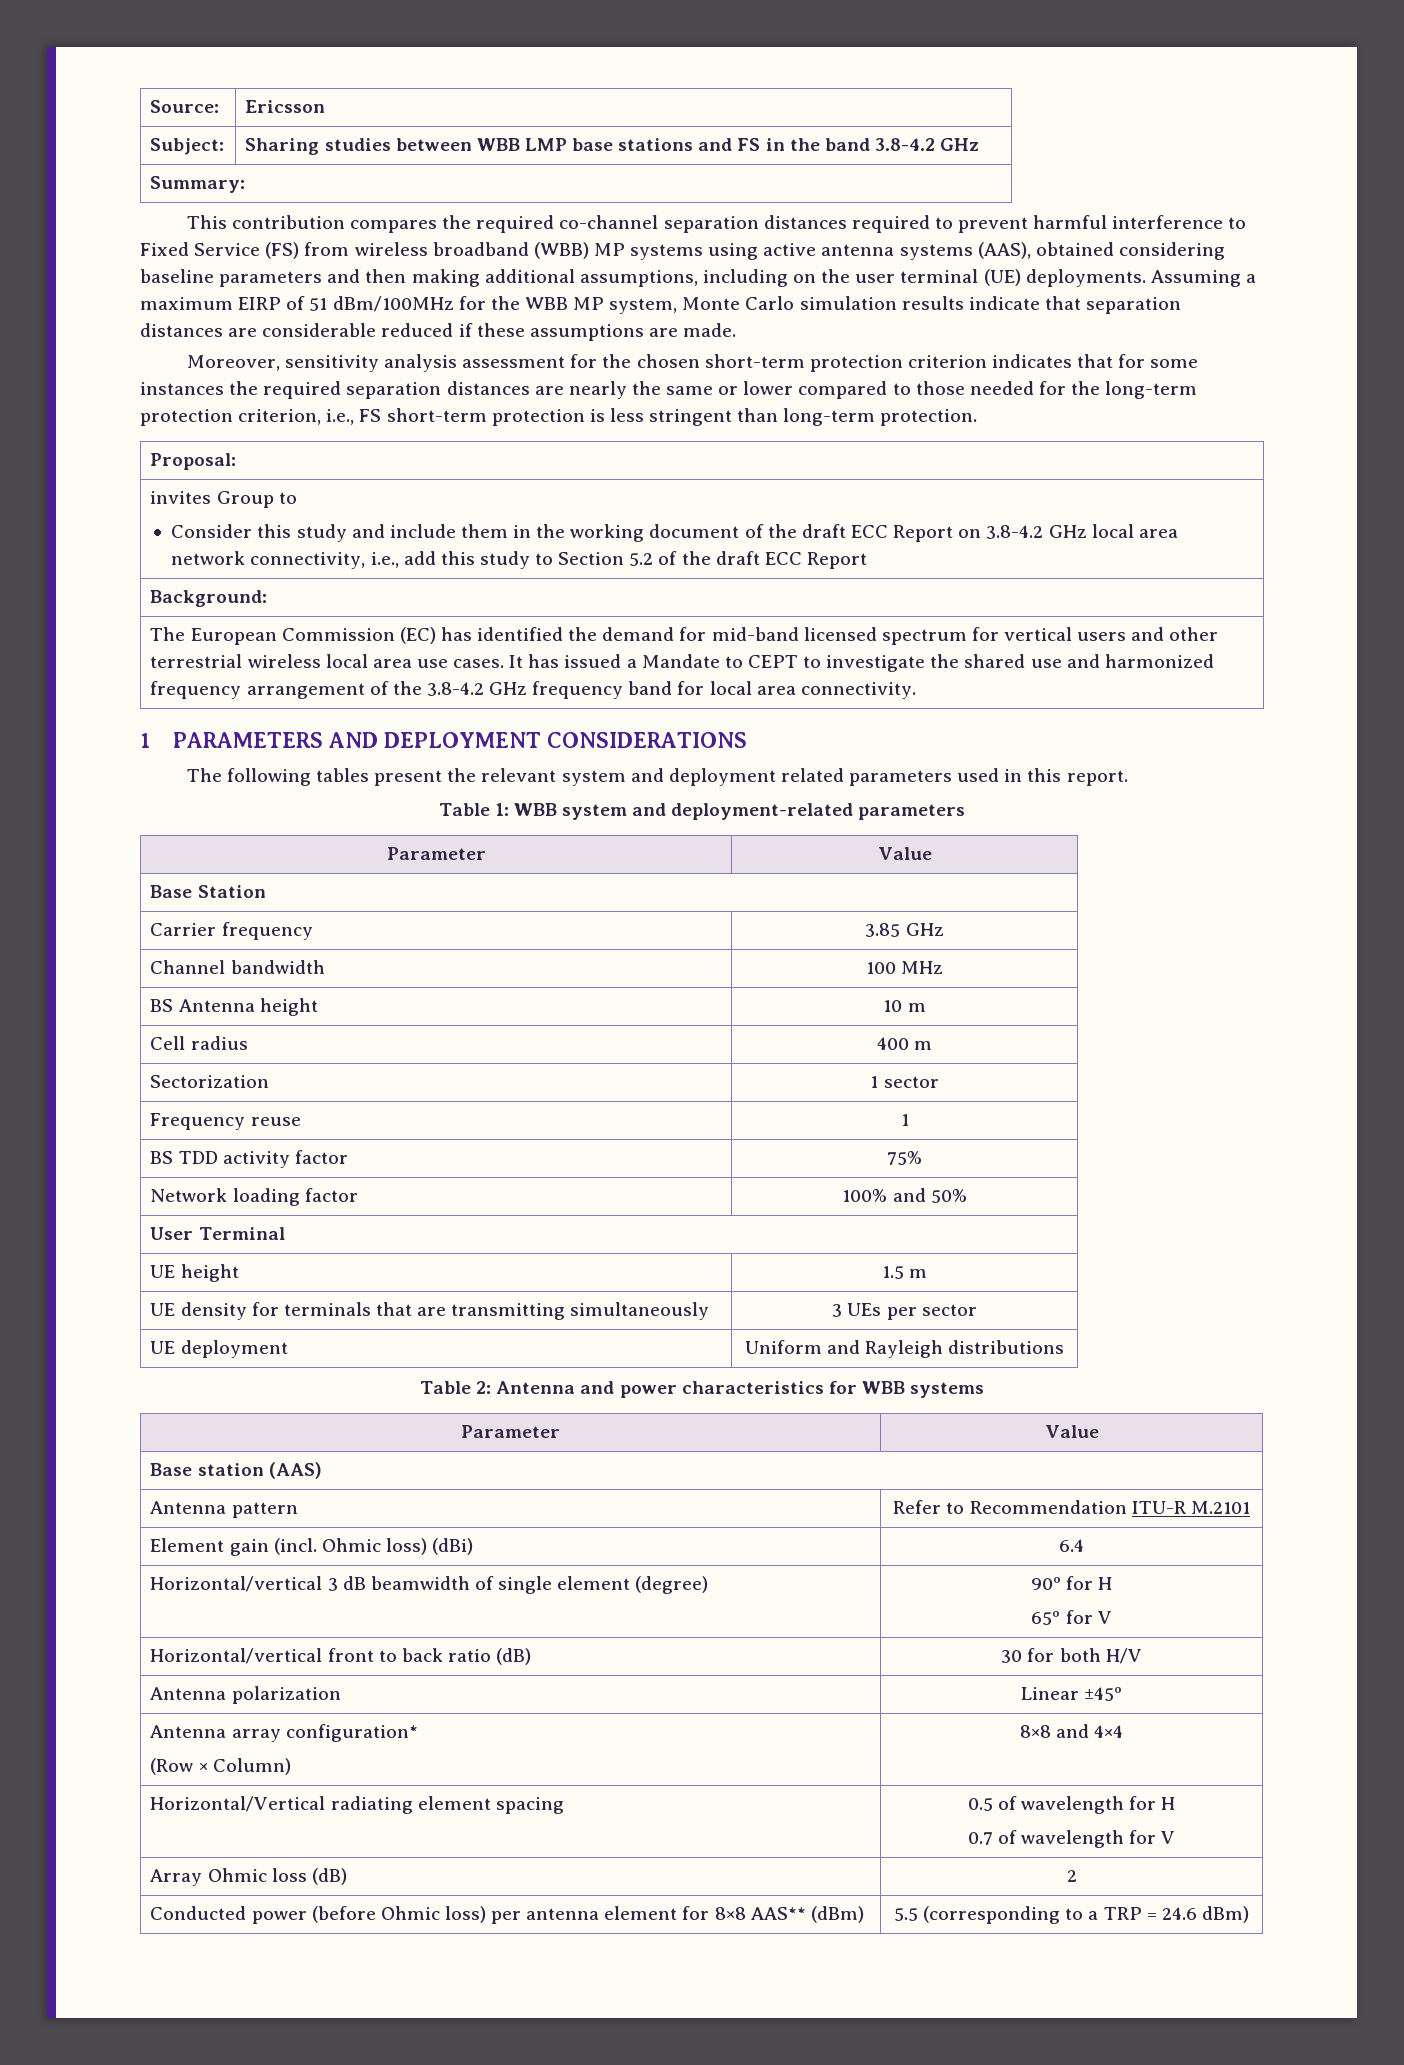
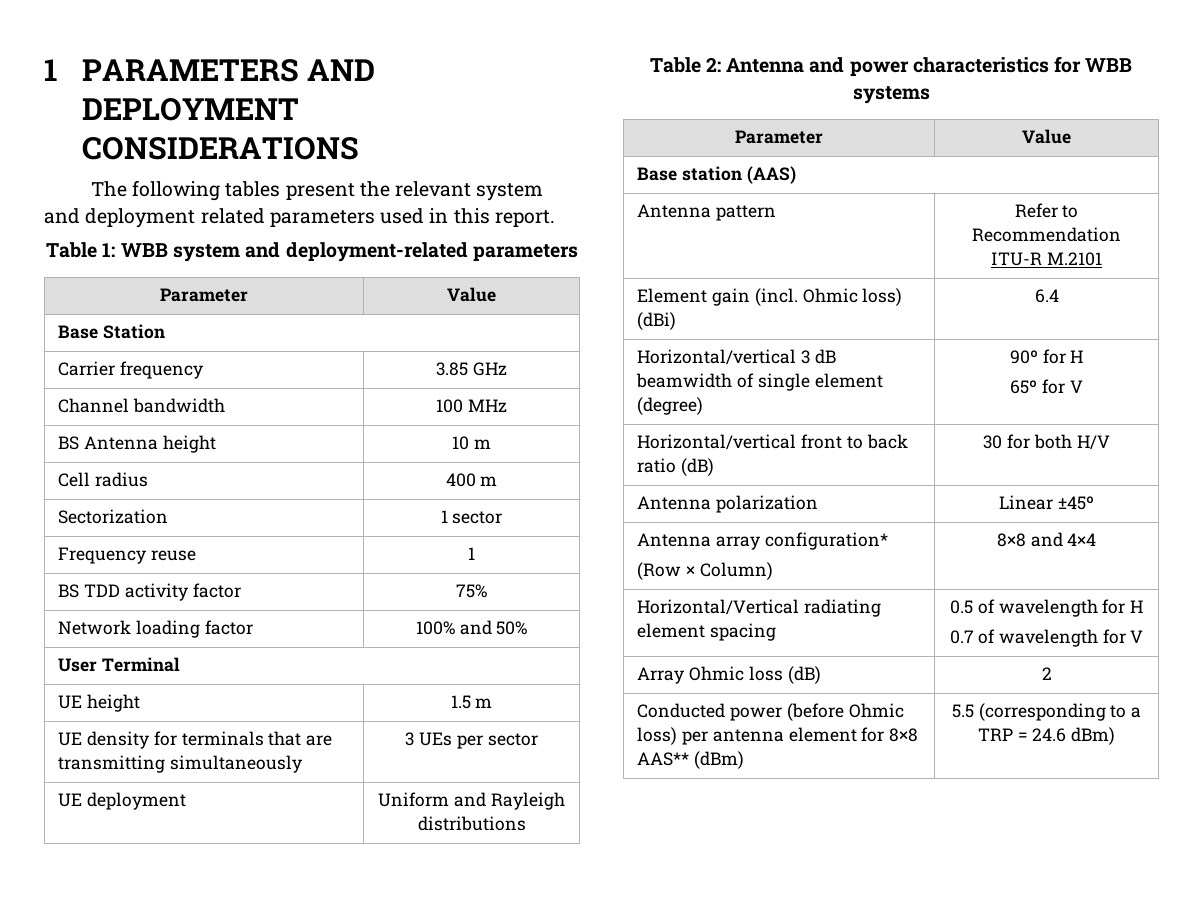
- Source: | Ericsson
- Subject: | Sharing studies between WBB LMP base stations and FS in the band 3.8-4.2 GHz
- Summary:
- This contribution compares the required co-channel separation distances required to prevent harmful interference to Fixed Service (FS) from wireless broadband (WBB) MP systems using active antenna systems (AAS), obtained considering baseline parameters and then making additional assumptions, including on the user terminal (UE) deployments. Assuming a maximum EIRP of 51 dBm/100MHz for the WBB MP system, Monte Carlo simulation results indicate that separation distances are considerable reduced if these assumptions are made.
- Moreover, sensitivity analysis assessment for the chosen short-term protection criterion indicates that for some instances the required separation distances are nearly the same or lower compared to those needed for the long-term protection criterion, i.e., FS short-term protection is less stringent than long-term protection.
- Proposal:
- invites Group to
- Consider this study and include them in the working document of the draft ECC Report on 3.8-4.2 GHz local area network connectivity, i.e., add this study to Section 5.2 of the draft ECC Report
- Background:
- The European Commission (EC) has identified the demand for mid-band licensed spectrum for vertical users and other terrestrial wireless local area use cases. It has issued a Mandate to CEPT to investigate the shared use and harmonized frequency arrangement of the 3.8-4.2 GHz frequency band for local area connectivity.

